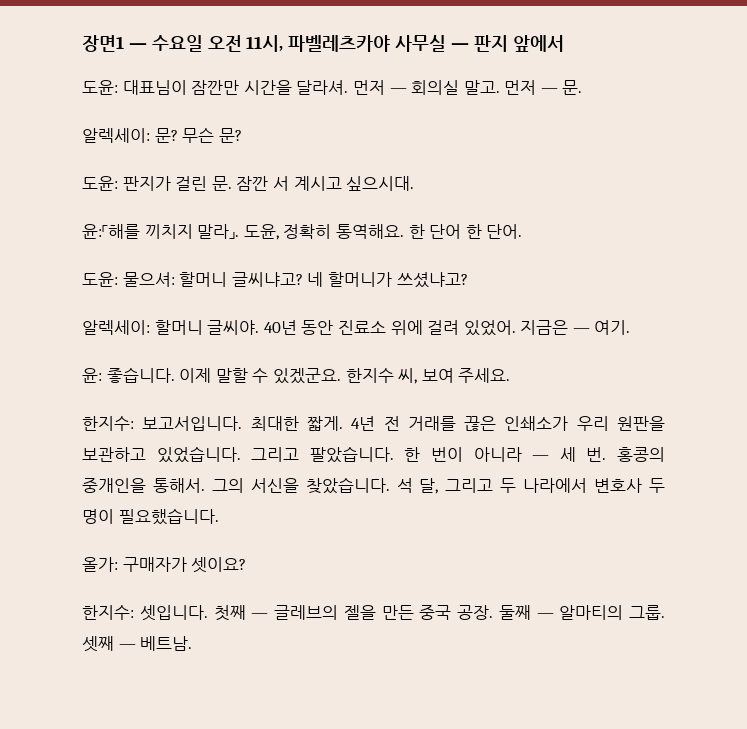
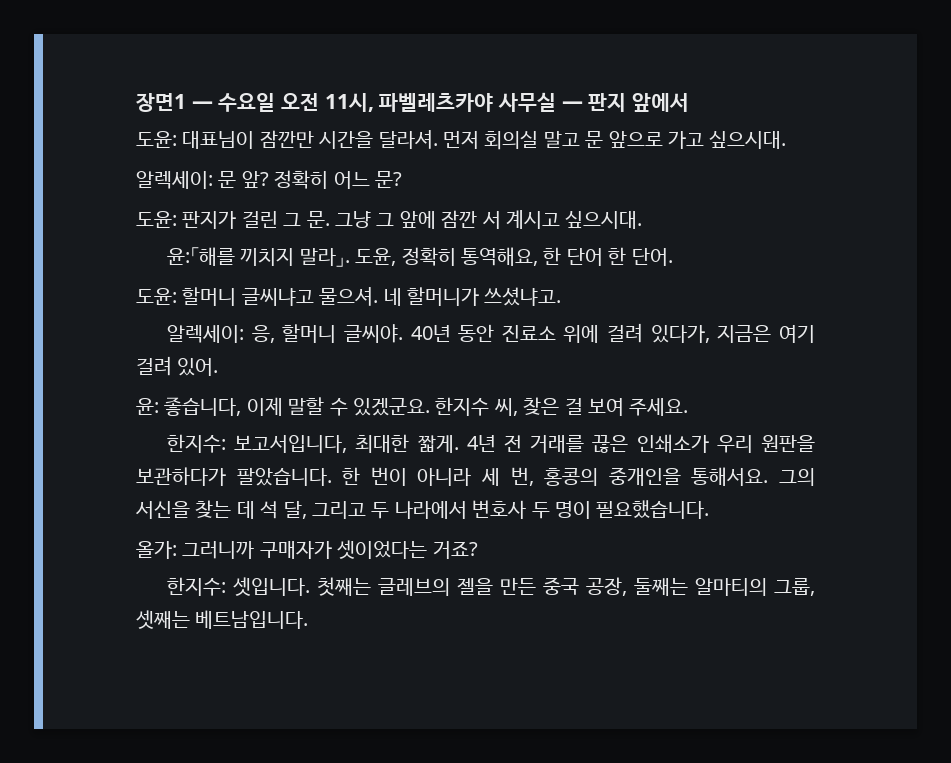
- 먼저 — 회의실 말고. 먼저 — 문.
- 알렉세이: 문? 무슨 문?
+ 먼저 회의실 말고 문 앞으로 가고 싶으시대.
+ 알렉세이: 문 앞? 정확히 어느 문?
- 도윤: 판지가 걸린 문. 잠깐 서 계시고 싶으시대.
+ 도윤: 판지가 걸린 그 문. 그냥 그 앞에 잠깐 서 계시고 싶으시대.
- 도윤, 정확히 통역해요. 한 단어 한 단어.
+ 도윤, 정확히 통역해요, 한 단어 한 단어.
- 도윤: 물으셔: 할머니 글씨냐고?
+ 도윤: 할머니 글씨냐고 물으셔.
- 네 할머니가 쓰셨냐고?
- 알렉세이: 할머니 글씨야.
+ 네 할머니가 쓰셨냐고.
+ 알렉세이: 응, 할머니 글씨야.
- 40년 동안 진료소 위에 걸려 있었어. 지금은 — 여기.
- 윤: 좋습니다. 이제 말할 수 있겠군요.
+ 40년 동안 진료소 위에 걸려 있다가, 지금은 여기 걸려 있어.
+ 윤: 좋습니다, 이제 말할 수 있겠군요.
- 한지수 씨, 보여 주세요.
+ 한지수 씨, 찾은 걸 보여 주세요.
- 한지수: 보고서입니다. 최대한 짧게.
+ 한지수: 보고서입니다, 최대한 짧게.
- 4년 전 거래를 끊은 인쇄소가 우리 원판을 보관하고 있었습니다. 그리고 팔았습니다.
+ 4년 전 거래를 끊은 인쇄소가 우리 원판을 보관하다가 팔았습니다.
- 한 번이 아니라 — 세 번. 홍콩의 중개인을 통해서.
+ 한 번이 아니라 세 번, 홍콩의 중개인을 통해서요.
- 그의 서신을 찾았습니다. 석 달, 그리고 두 나라에서 변호사 두 명이 필요했습니다.
+ 그의 서신을 찾는 데 석 달, 그리고 두 나라에서 변호사 두 명이 필요했습니다.
- 올가: 구매자가 셋이요?
+ 올가: 그러니까 구매자가 셋이었다는 거죠?
- 첫째 — 글레브의 젤을 만든 중국 공장. 둘째 — 알마티의 그룹. 셋째 — 베트남.
+ 첫째는 글레브의 젤을 만든 중국 공장, 둘째는 알마티의 그룹, 셋째는 베트남입니다.

